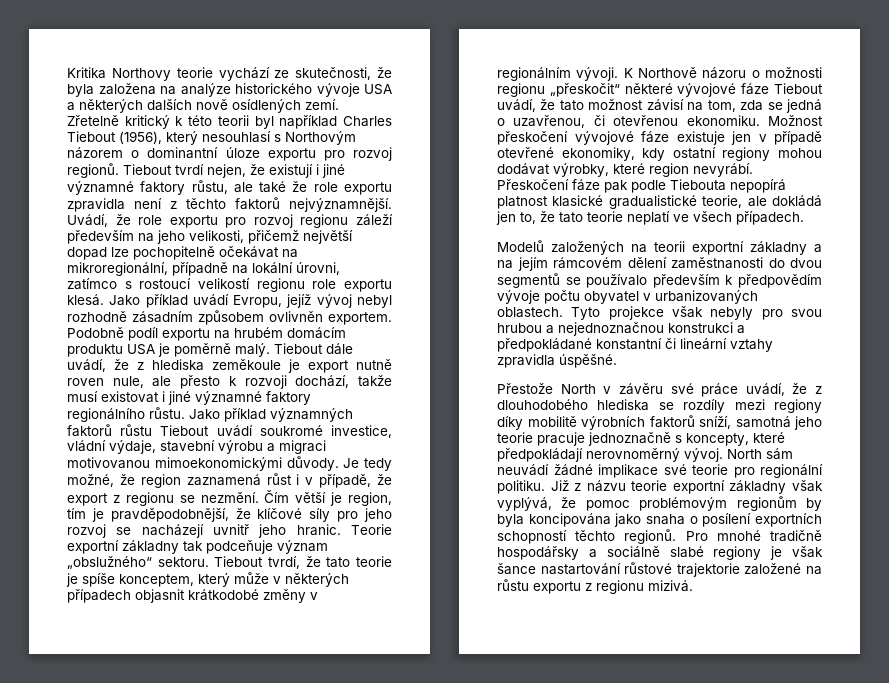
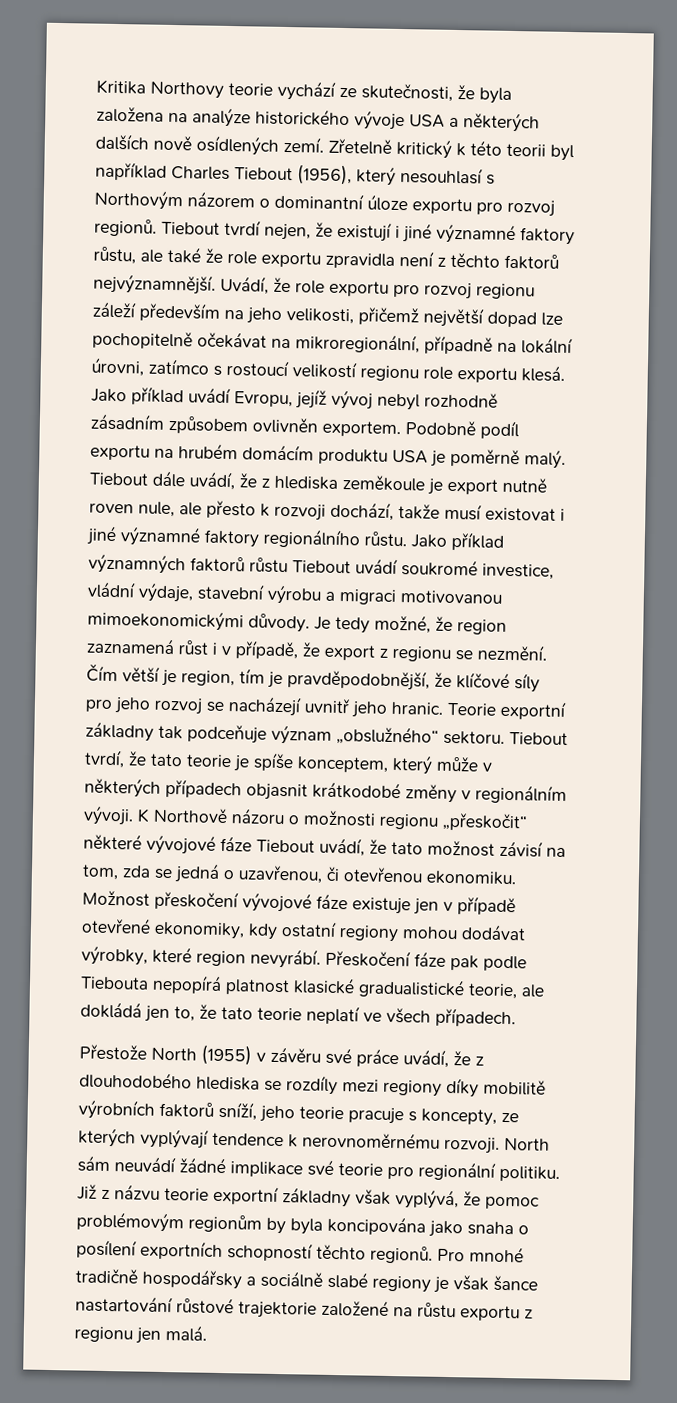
- Modelů založených na teorii exportní základny a na jejím rámcovém dělení zaměstnanosti do dvou segmentů se používalo především k předpovědím vývoje počtu obyvatel v urbanizovaných oblastech. Tyto projekce však nebyly pro svou hrubou a nejednoznačnou konstrukci a předpokládané konstantní či lineární vztahy zpravidla úspěšné.
- Přestože North v závěru své práce uvádí, že z dlouhodobého hlediska se rozdíly mezi regiony díky mobilitě výrobních faktorů sníží, samotná jeho teorie pracuje jednoznačně s koncepty, které předpokládají nerovnoměrný vývoj.
+ Přestože North (1955) v závěru své práce uvádí, že z dlouhodobého hlediska se rozdíly mezi regiony díky mobilitě výrobních faktorů sníží, jeho teorie pracuje s koncepty, ze kterých vyplývají tendence k nerovnoměrnému rozvoji.
- Pro mnohé tradičně hospodářsky a sociálně slabé regiony je však šance nastartování růstové trajektorie založené na růstu exportu z regionu mizivá.
+ Pro mnohé tradičně hospodářsky a sociálně slabé regiony je však šance nastartování růstové trajektorie založené na růstu exportu z regionu jen malá.

